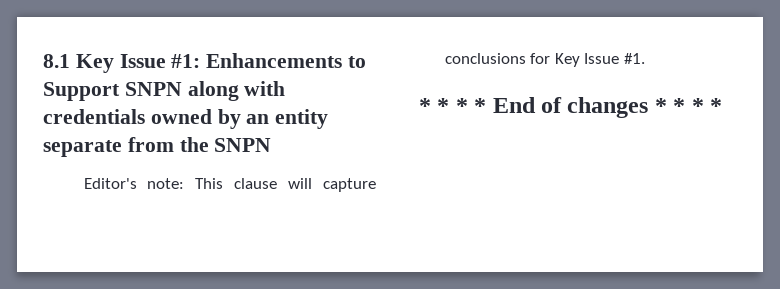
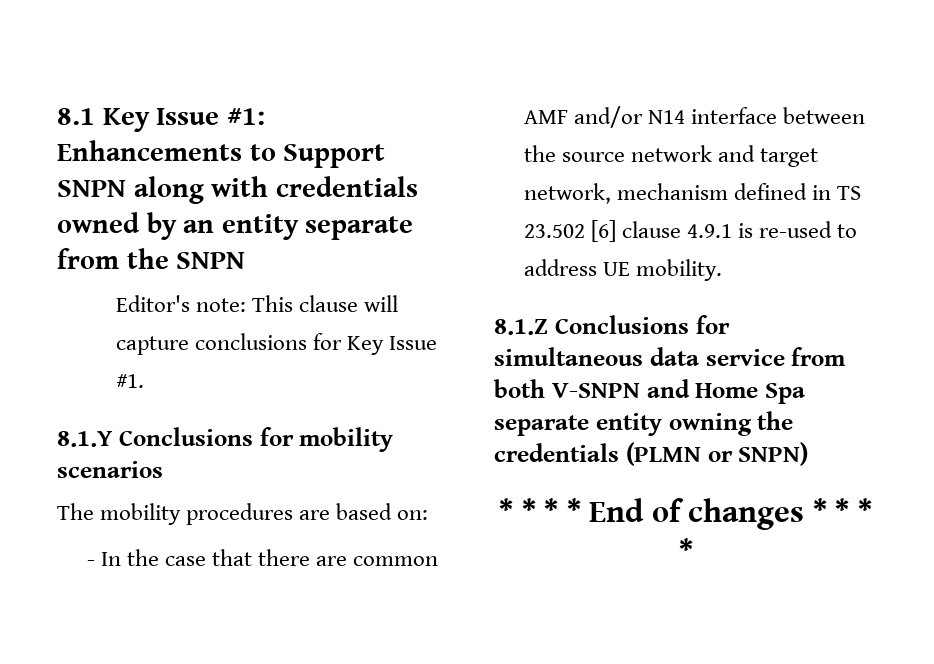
+ 8.1.Y Conclusions for mobility scenarios
+ The mobility procedures are based on:
+ - In the case that there are common AMF and/or N14 interface between the source network and target network, mechanism defined in TS 23.502 [6] clause 4.9.1 is re-used to address UE mobility.
+ 8.1.Z Conclusions for simultaneous data service from both V-SNPN and Home Spa separate entity owning the credentials (PLMN or SNPN)

